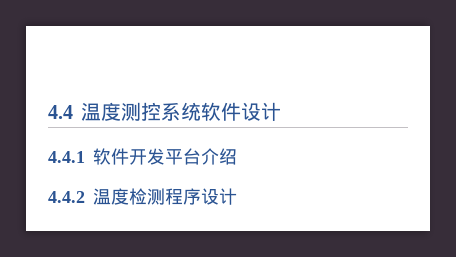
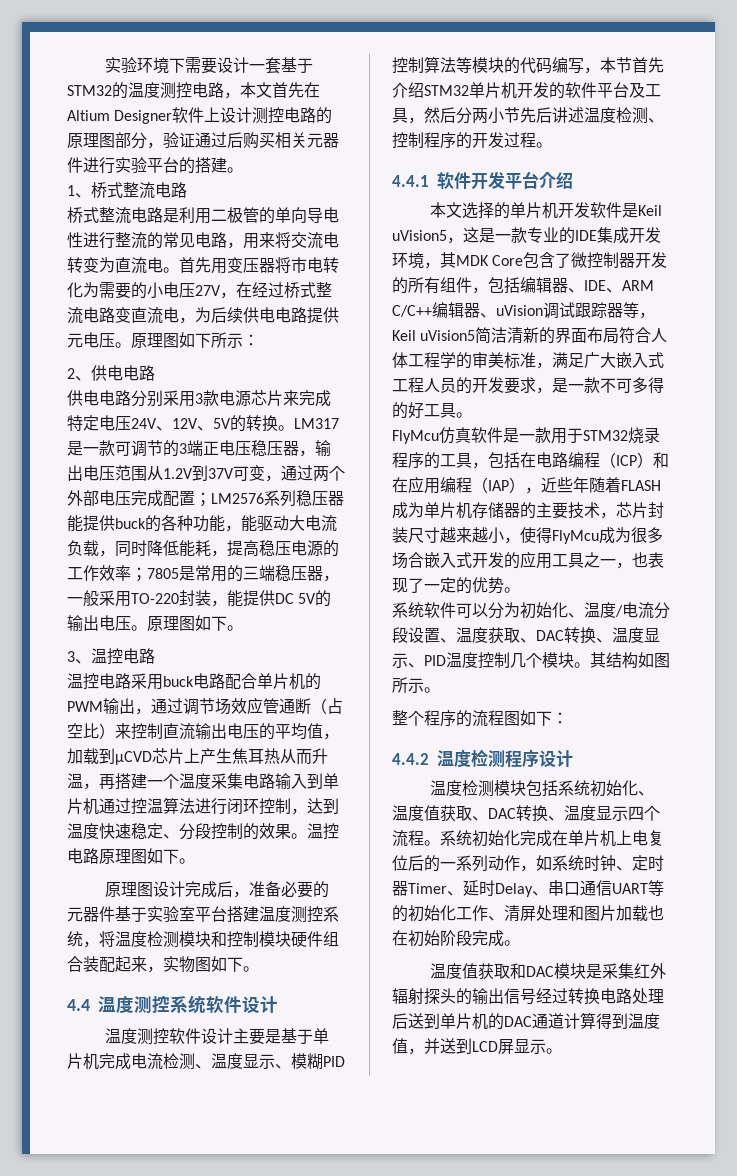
+ 实验环境下需要设计一套基于STM32的温度测控电路，本文首先在Altium Designer软件上设计测控电路的原理图部分，验证通过后购买相关元器件进行实验平台的搭建。
+ 1、桥式整流电路
+ 桥式整流电路是利用二极管的单向导电性进行整流的常见电路，用来将交流电转变为直流电。首先用变压器将市电转化为需要的小电压27V，在经过桥式整流电路变直流电，为后续供电电路提供元电压。原理图如下所示：
+ 2、供电电路
+ 供电电路分别采用3款电源芯片来完成特定电压24V、12V、5V的转换。LM317是一款可调节的3端正电压稳压器，输出电压范围从1.2V到37V可变，通过两个外部电压完成配置；LM2576系列稳压器能提供buck的各种功能，能驱动大电流负载，同时降低能耗，提高稳压电源的工作效率；7805是常用的三端稳压器，一般采用TO-220封装，能提供DC 5V的输出电压。原理图如下。
+ 3、温控电路
+ 温控电路采用buck电路配合单片机的PWM输出，通过调节场效应管通断（占空比）来控制直流输出电压的平均值，加载到μCVD芯片上产生焦耳热从而升温，再搭建一个温度采集电路输入到单片机通过控温算法进行闭环控制，达到温度快速稳定、分段控制的效果。温控电路原理图如下。
+ 原理图设计完成后，准备必要的元器件基于实验室平台搭建温度测控系统，将温度检测模块和控制模块硬件组合装配起来，实物图如下。
+ 温度测控软件设计主要是基于单片机完成电流检测、温度显示、模糊PID控制算法等模块的代码编写，本节首先介绍STM32单片机开发的软件平台及工具，然后分两小节先后讲述温度检测、控制程序的开发过程。
+ 本文选择的单片机开发软件是Keil uVision5，这是一款专业的IDE集成开发环境，其MDK Core包含了微控制器开发的所有组件，包括编辑器、IDE、ARM C/C++编辑器、uVision调试跟踪器等，Keil uVision5简洁清新的界面布局符合人体工程学的审美标准，满足广大嵌入式工程人员的开发要求，是一款不可多得的好工具。
+ FlyMcu仿真软件是一款用于STM32烧录程序的工具，包括在电路编程（ICP）和在应用编程（IAP），近些年随着FLASH成为单片机存储器的主要技术，芯片封装尺寸越来越小，使得FlyMcu成为很多场合嵌入式开发的应用工具之一，也表现了一定的优势。
+ 系统软件可以分为初始化、温度/电流分段设置、温度获取、DAC转换、温度显示、PID温度控制几个模块。其结构如图所示。
+ 整个程序的流程图如下：
+ 温度检测模块包括系统初始化、温度值获取、DAC转换、温度显示四个流程。系统初始化完成在单片机上电复位后的一系列动作，如系统时钟、定时器Timer、延时Delay、串口通信UART等的初始化工作、清屏处理和图片加载也在初始阶段完成。
+ 温度值获取和DAC模块是采集红外辐射探头的输出信号经过转换电路处理后送到单片机的DAC通道计算得到温度值，并送到LCD屏显示。

